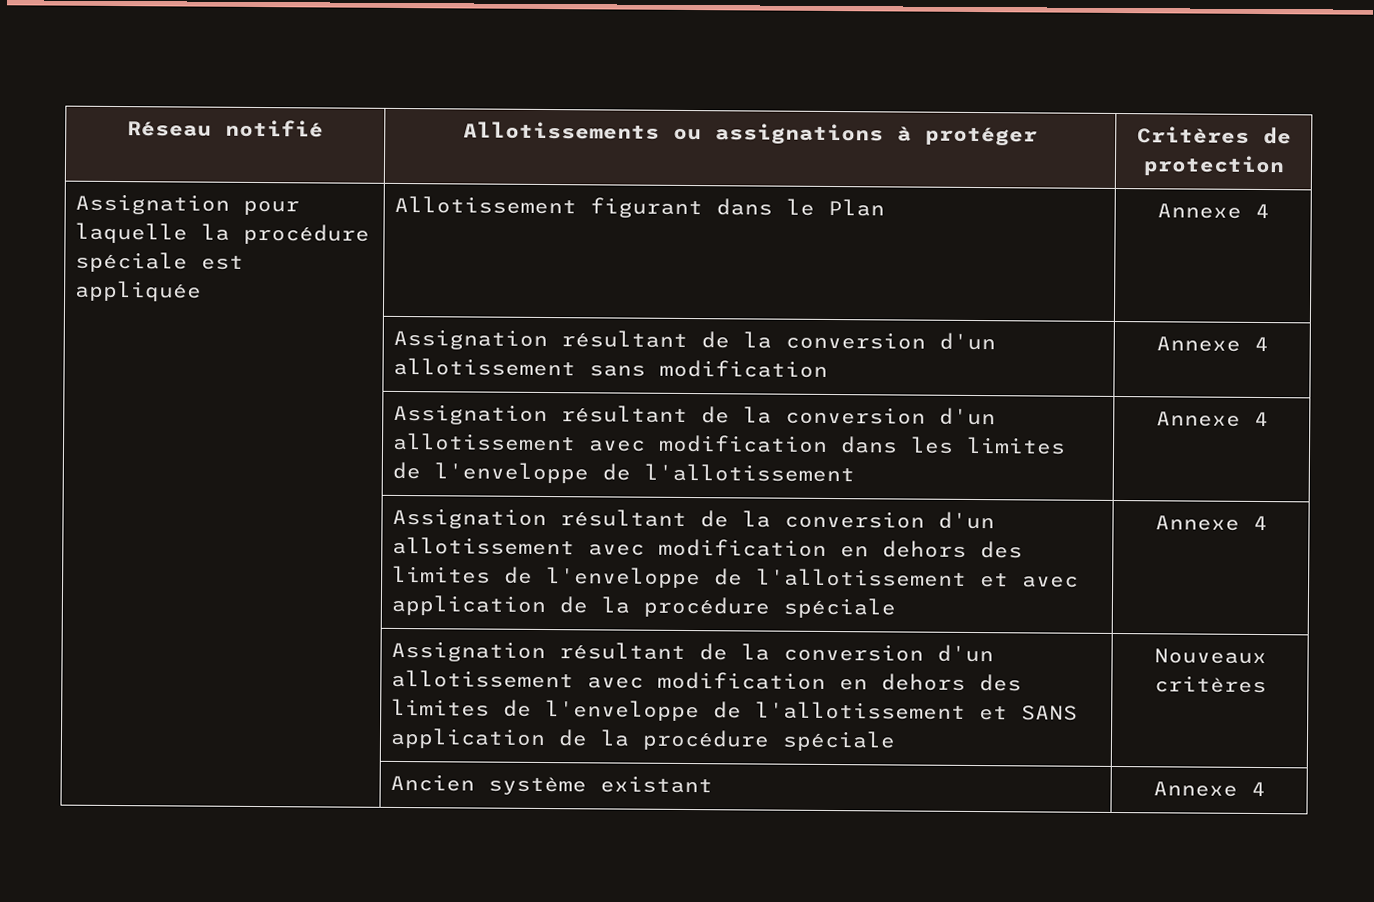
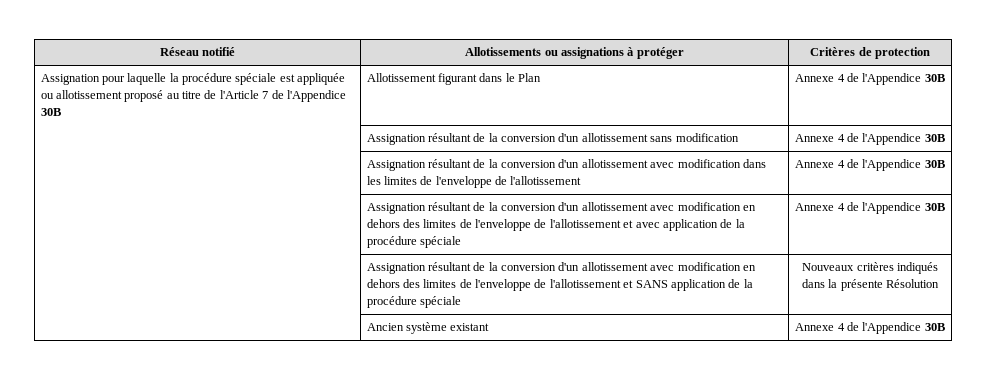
- Assignation pour laquelle la procédure spéciale est appliquée | Allotissement figurant dans le Plan | Annexe 4
+ Assignation pour laquelle la procédure spéciale est appliquée ou allotissement proposé au titre de l'Article 7 de l'Appendice 30B | Allotissement figurant dans le Plan | Annexe 4 de l'Appendice 30B
- | Assignation résultant de la conversion d'un allotissement sans modification | Annexe 4
+ | Assignation résultant de la conversion d'un allotissement sans modification | Annexe 4 de l'Appendice 30B
- | Assignation résultant de la conversion d'un allotissement avec modification dans les limites de l'enveloppe de l'allotissement | Annexe 4
+ | Assignation résultant de la conversion d'un allotissement avec modification dans les limites de l'enveloppe de l'allotissement | Annexe 4 de l'Appendice 30B
- | Assignation résultant de la conversion d'un allotissement avec modification en dehors des limites de l'enveloppe de l'allotissement et avec application de la procédure spéciale | Annexe 4
+ | Assignation résultant de la conversion d'un allotissement avec modification en dehors des limites de l'enveloppe de l'allotissement et avec application de la procédure spéciale | Annexe 4 de l'Appendice 30B
- | Assignation résultant de la conversion d'un allotissement avec modification en dehors des limites de l'enveloppe de l'allotissement et SANS application de la procédure spéciale | Nouveaux critères
+ | Assignation résultant de la conversion d'un allotissement avec modification en dehors des limites de l'enveloppe de l'allotissement et SANS application de la procédure spéciale | Nouveaux critères indiqués dans la présente Résolution
- | Ancien système existant | Annexe 4
+ | Ancien système existant | Annexe 4 de l'Appendice 30B

